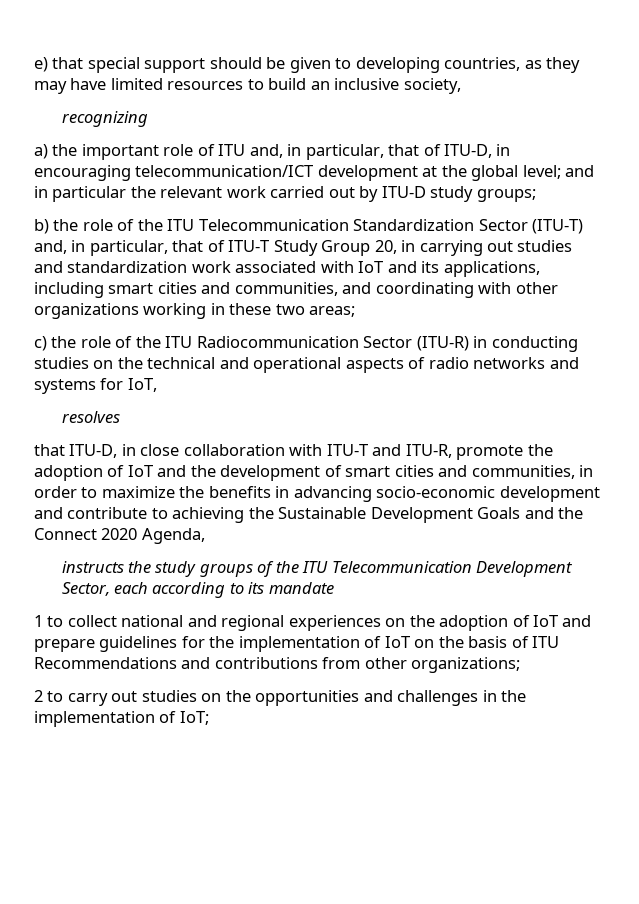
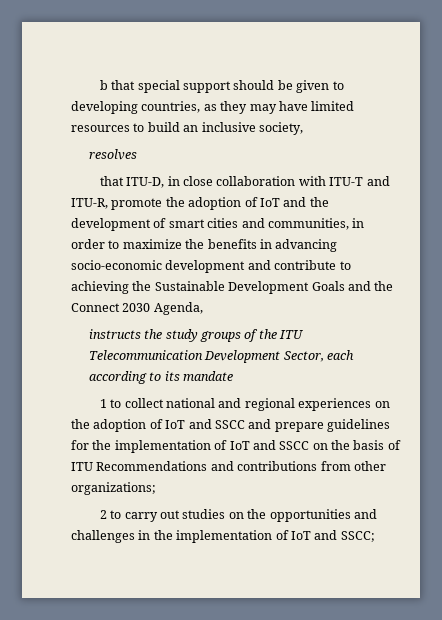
- e) that special support should be given to developing countries, as they may have limited resources to build an inclusive society,
+ b that special support should be given to developing countries, as they may have limited resources to build an inclusive society,
- recognizing
- a) the important role of ITU and, in particular, that of ITU-D, in encouraging telecommunication/ICT development at the global level; and in particular the relevant work carried out by ITU-D study groups;
- b) the role of the ITU Telecommunication Standardization Sector (ITU-T) and, in particular, that of ITU-T Study Group 20, in carrying out studies and standardization work associated with IoT and its applications, including smart cities and communities, and coordinating with other organizations working in these two areas;
- c) the role of the ITU Radiocommunication Sector (ITU-R) in conducting studies on the technical and operational aspects of radio networks and systems for IoT,
- that ITU-D, in close collaboration with ITU-T and ITU-R, promote the adoption of IoT and the development of smart cities and communities, in order to maximize the benefits in advancing socio-economic development and contribute to achieving the Sustainable Development Goals and the Connect 2020 Agenda,
+ that ITU-D, in close collaboration with ITU-T and ITU-R, promote the adoption of IoT and the development of smart cities and communities, in order to maximize the benefits in advancing socio-economic development and contribute to achieving the Sustainable Development Goals and the Connect 2030 Agenda,
- 1 to collect national and regional experiences on the adoption of IoT and prepare guidelines for the implementation of IoT on the basis of ITU Recommendations and contributions from other organizations;
+ 1 to collect national and regional experiences on the adoption of IoT and SSCC and prepare guidelines for the implementation of IoT and SSCC on the basis of ITU Recommendations and contributions from other organizations;
- 2 to carry out studies on the opportunities and challenges in the implementation of IoT;
+ 2 to carry out studies on the opportunities and challenges in the implementation of IoT and SSCC;

